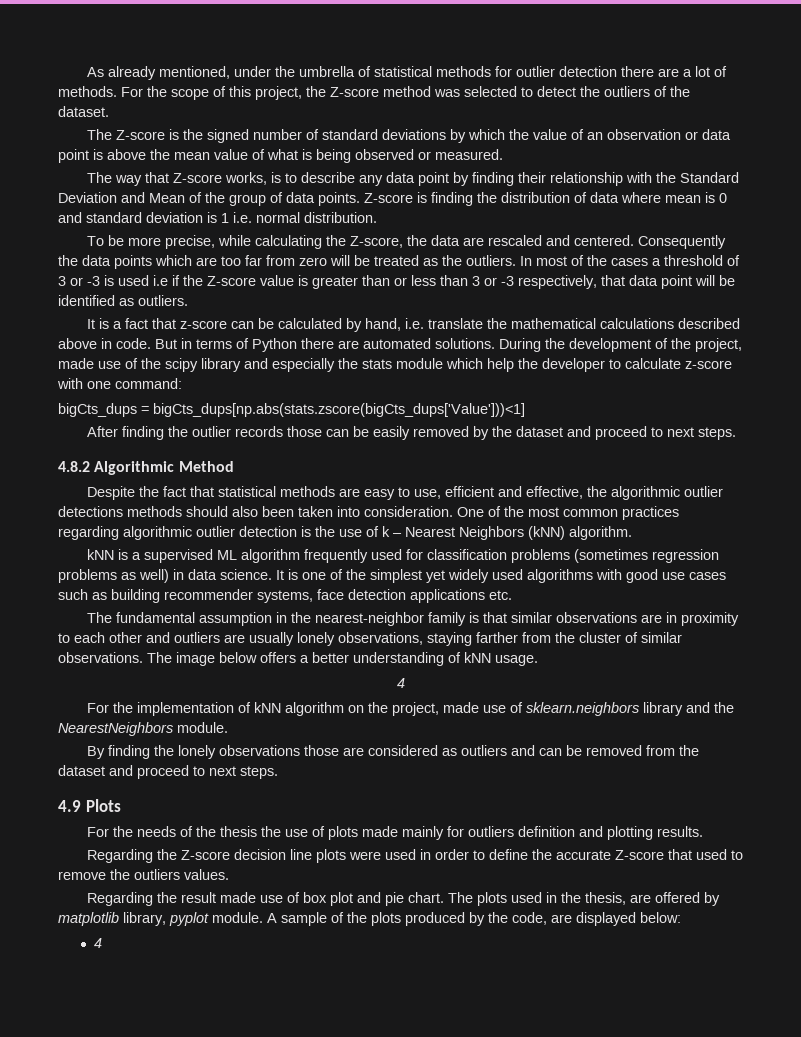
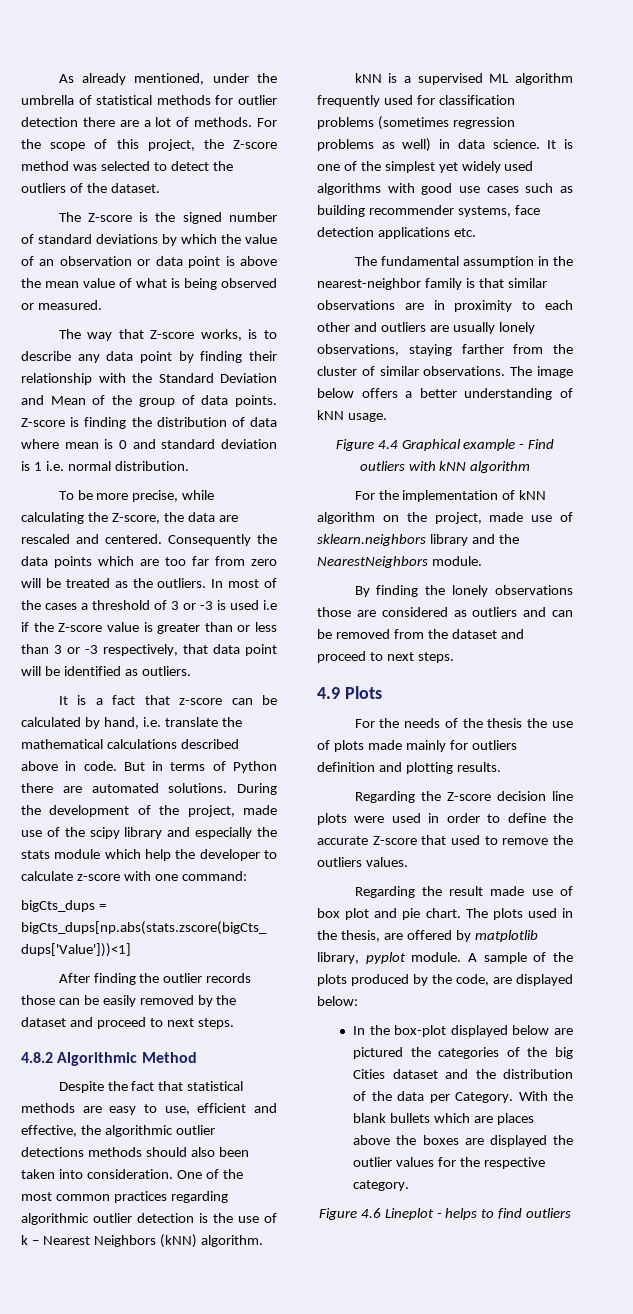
  The image below offers a better understanding of kNN usage.
- 4
+ Figure 4.4 Graphical example - Find outliers with kNN algorithm
  A sample of the plots produced by the code, are displayed below:
- 4
+ In the box-plot displayed below are pictured the categories of the big Cities dataset and the distribution of the data per Category. With the blank bullets which are places above the boxes are displayed the outlier values for the respective category.
+ Figure 4.6 Lineplot - helps to find outliers

